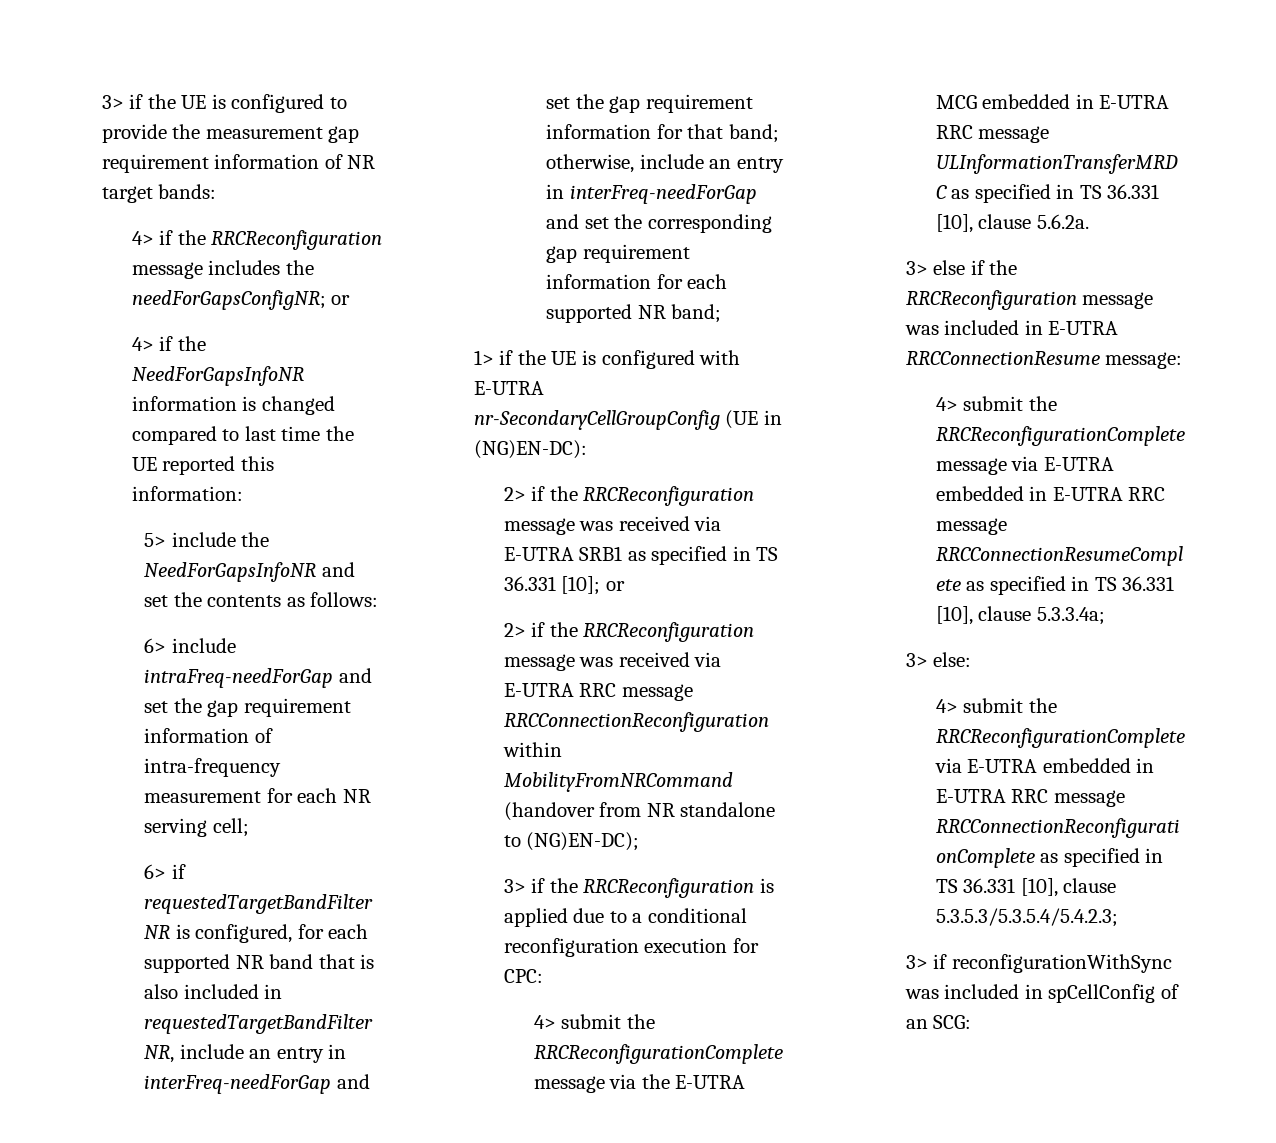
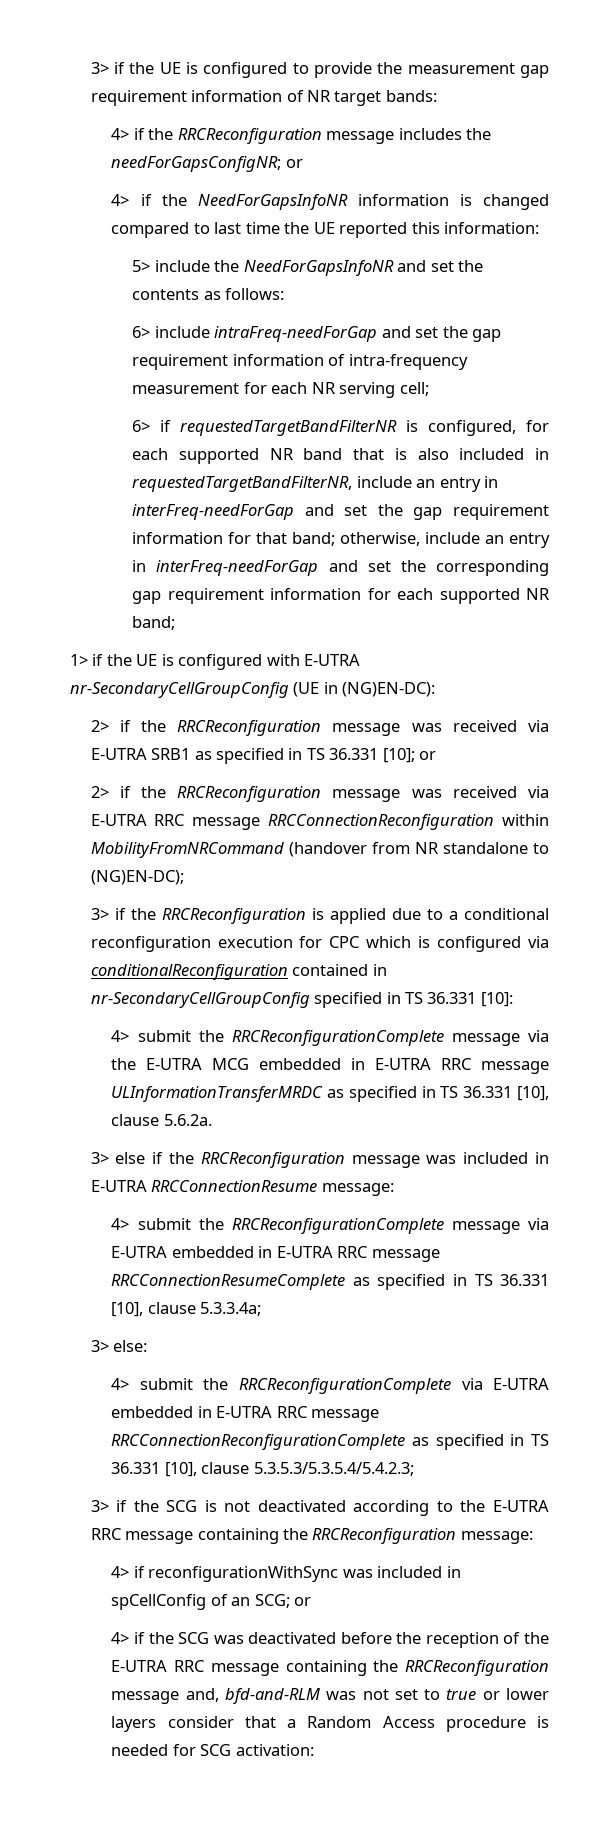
- 3> if the RRCReconfiguration is applied due to a conditional reconfiguration execution for CPC:
+ 3> if the RRCReconfiguration is applied due to a conditional reconfiguration execution for CPC which is configured via conditionalReconfiguration contained in nr-SecondaryCellGroupConfig specified in TS 36.331 [10]:
- 3> if reconfigurationWithSync was included in spCellConfig of an SCG:
+ 3> if the SCG is not deactivated according to the E-UTRA RRC message containing the RRCReconfiguration message:
+ 4> if reconfigurationWithSync was included in spCellConfig of an SCG; or
+ 4> if the SCG was deactivated before the reception of the E-UTRA RRC message containing the RRCReconfiguration message and, bfd-and-RLM was not set to true or lower layers consider that a Random Access procedure is needed for SCG activation:

